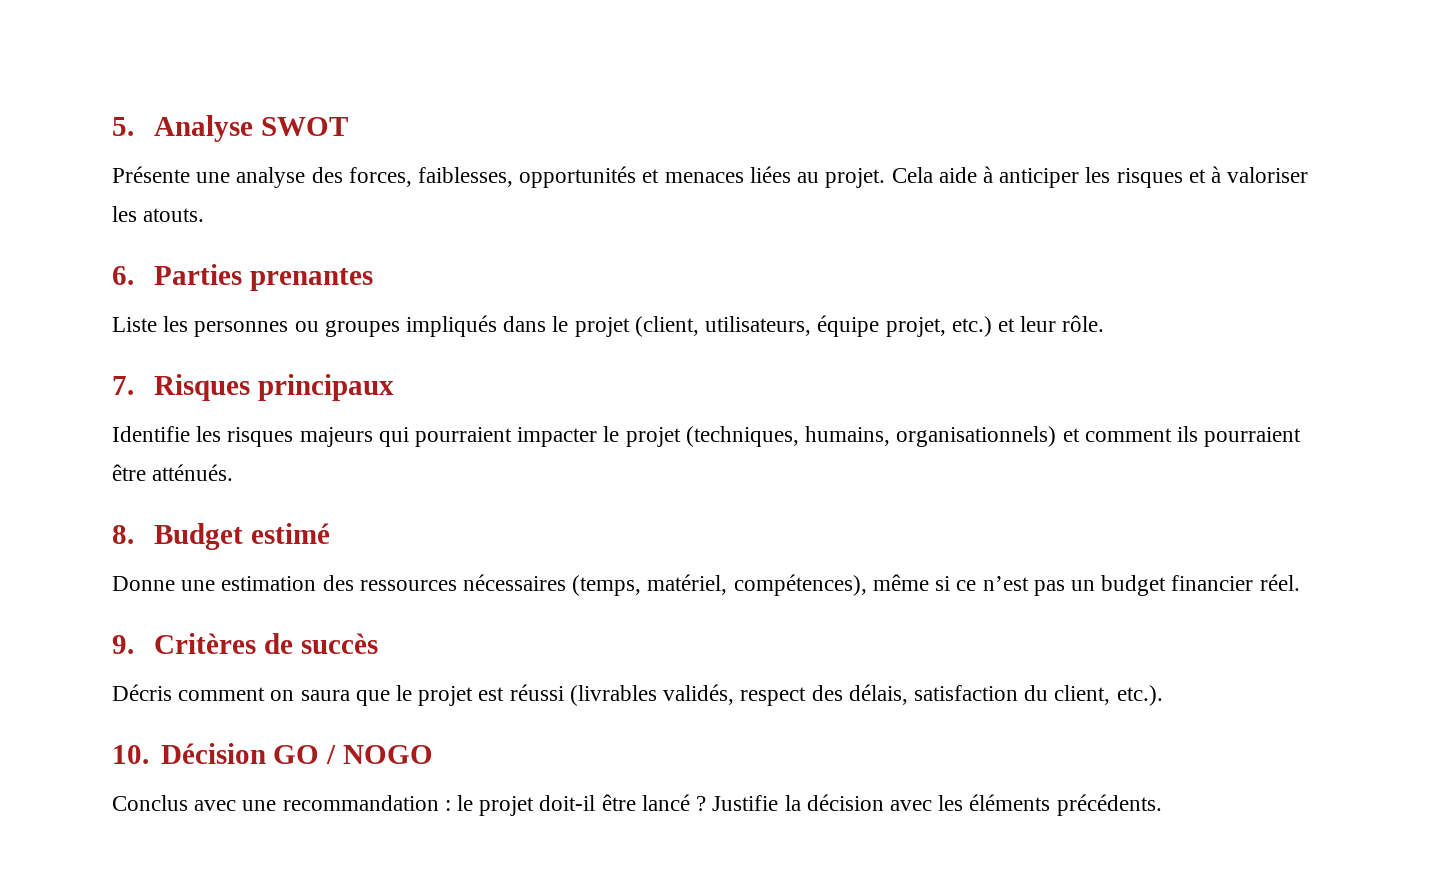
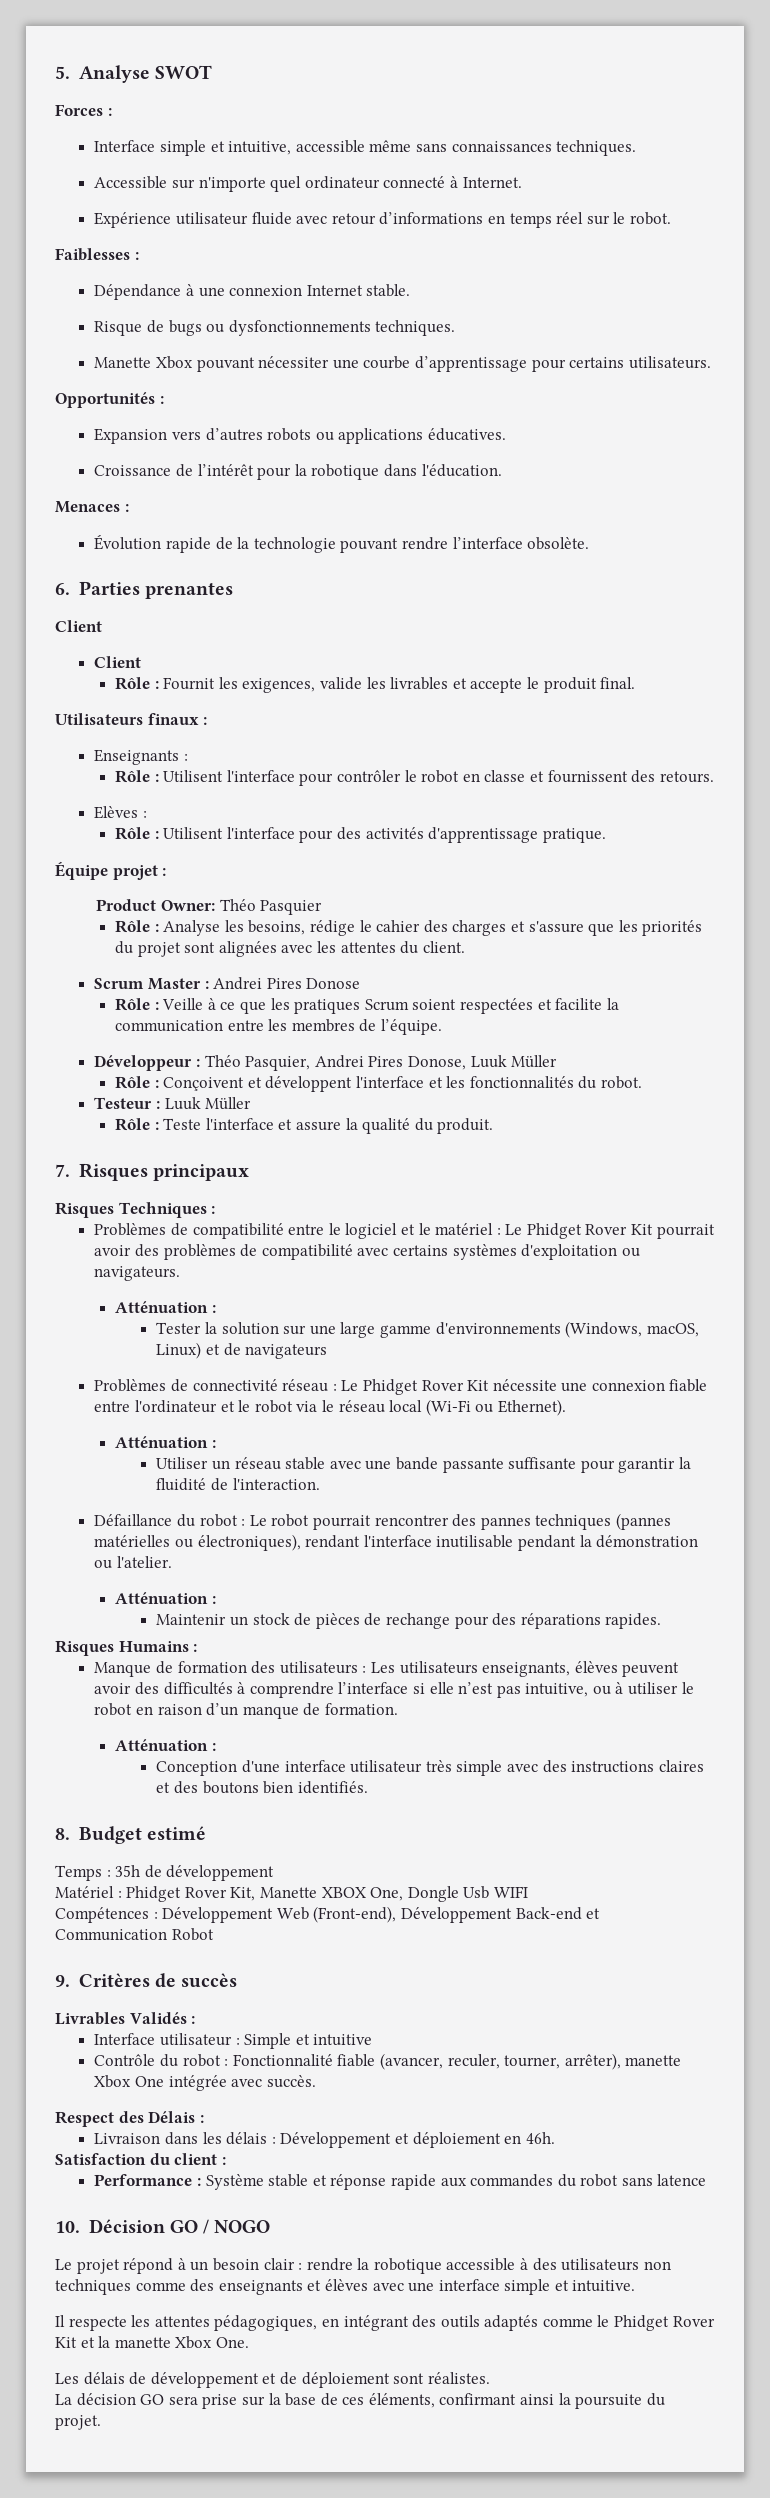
- Présente une analyse des forces, faiblesses, opportunités et menaces liées au projet. Cela aide à anticiper les risques et à valoriser les atouts.
+ Forces :
+ Interface simple et intuitive, accessible même sans connaissances techniques.
+ Accessible sur n'importe quel ordinateur connecté à Internet.
+ Expérience utilisateur fluide avec retour d’informations en temps réel sur le robot.
+ Faiblesses :
+ Dépendance à une connexion Internet stable.
+ Risque de bugs ou dysfonctionnements techniques.
+ Manette Xbox pouvant nécessiter une courbe d’apprentissage pour certains utilisateurs.
+ Opportunités :
+ Expansion vers d’autres robots ou applications éducatives.
+ Croissance de l’intérêt pour la robotique dans l'éducation.
+ Menaces :
+ Évolution rapide de la technologie pouvant rendre l’interface obsolète.
  6. Parties prenantes
- Liste les personnes ou groupes impliqués dans le projet (client, utilisateurs, équipe projet, etc.) et leur rôle.
+ Client
+ Client
+ Rôle : Fournit les exigences, valide les livrables et accepte le produit final.
+ Utilisateurs finaux :
+ Enseignants :
+ Rôle : Utilisent l'interface pour contrôler le robot en classe et fournissent des retours.
+ Elèves :
+ Rôle : Utilisent l'interface pour des activités d'apprentissage pratique.
+ Équipe projet :
+ Product Owner: Théo Pasquier
+ Rôle : Analyse les besoins, rédige le cahier des charges et s'assure que les priorités du projet sont alignées avec les attentes du client.
+ Scrum Master : Andrei Pires Donose
+ Rôle : Veille à ce que les pratiques Scrum soient respectées et facilite la communication entre les membres de l’équipe.
+ Développeur : Théo Pasquier, Andrei Pires Donose, Luuk Müller
+ Rôle : Conçoivent et développent l'interface et les fonctionnalités du robot.
+ Testeur : Luuk Müller
+ Rôle : Teste l'interface et assure la qualité du produit.
  7. Risques principaux
- Identifie les risques majeurs qui pourraient impacter le projet (techniques, humains, organisationnels) et comment ils pourraient être atténués.
+ Risques Techniques :
+ Problèmes de compatibilité entre le logiciel et le matériel : Le Phidget Rover Kit pourrait avoir des problèmes de compatibilité avec certains systèmes d'exploitation ou navigateurs.
+ Atténuation :
+ Tester la solution sur une large gamme d'environnements (Windows, macOS, Linux) et de navigateurs
+ Problèmes de connectivité réseau : Le Phidget Rover Kit nécessite une connexion fiable entre l'ordinateur et le robot via le réseau local (Wi-Fi ou Ethernet).
+ Atténuation :
+ Utiliser un réseau stable avec une bande passante suffisante pour garantir la fluidité de l'interaction.
+ Défaillance du robot : Le robot pourrait rencontrer des pannes techniques (pannes matérielles ou électroniques), rendant l'interface inutilisable pendant la démonstration ou l'atelier.
+ Atténuation :
+ Maintenir un stock de pièces de rechange pour des réparations rapides.
+ Risques Humains :
+ Manque de formation des utilisateurs : Les utilisateurs enseignants, élèves peuvent avoir des difficultés à comprendre l’interface si elle n’est pas intuitive, ou à utiliser le robot en raison d’un manque de formation.
+ Atténuation :
+ Conception d'une interface utilisateur très simple avec des instructions claires et des boutons bien identifiés.
  8. Budget estimé
- Donne une estimation des ressources nécessaires (temps, matériel, compétences), même si ce n’est pas un budget financier réel.
+ Temps : 35h de développement
+ Matériel : Phidget Rover Kit, Manette XBOX One, Dongle Usb WIFI
+ Compétences : Développement Web (Front-end), Développement Back-end et Communication Robot
  9. Critères de succès
- Décris comment on saura que le projet est réussi (livrables validés, respect des délais, satisfaction du client, etc.).
+ Livrables Validés :
+ Interface utilisateur : Simple et intuitive
+ Contrôle du robot : Fonctionnalité fiable (avancer, reculer, tourner, arrêter), manette Xbox One intégrée avec succès.
+ Respect des Délais :
+ Livraison dans les délais : Développement et déploiement en 46h.
+ Satisfaction du client :
+ Performance : Système stable et réponse rapide aux commandes du robot sans latence
- Conclus avec une recommandation : le projet doit-il être lancé ? Justifie la décision avec les éléments précédents.
+ Le projet répond à un besoin clair : rendre la robotique accessible à des utilisateurs non techniques comme des enseignants et élèves avec une interface simple et intuitive.
+ Il respecte les attentes pédagogiques, en intégrant des outils adaptés comme le Phidget Rover Kit et la manette Xbox One.
+ Les délais de développement et de déploiement sont réalistes.
+ La décision GO sera prise sur la base de ces éléments, confirmant ainsi la poursuite du projet.

